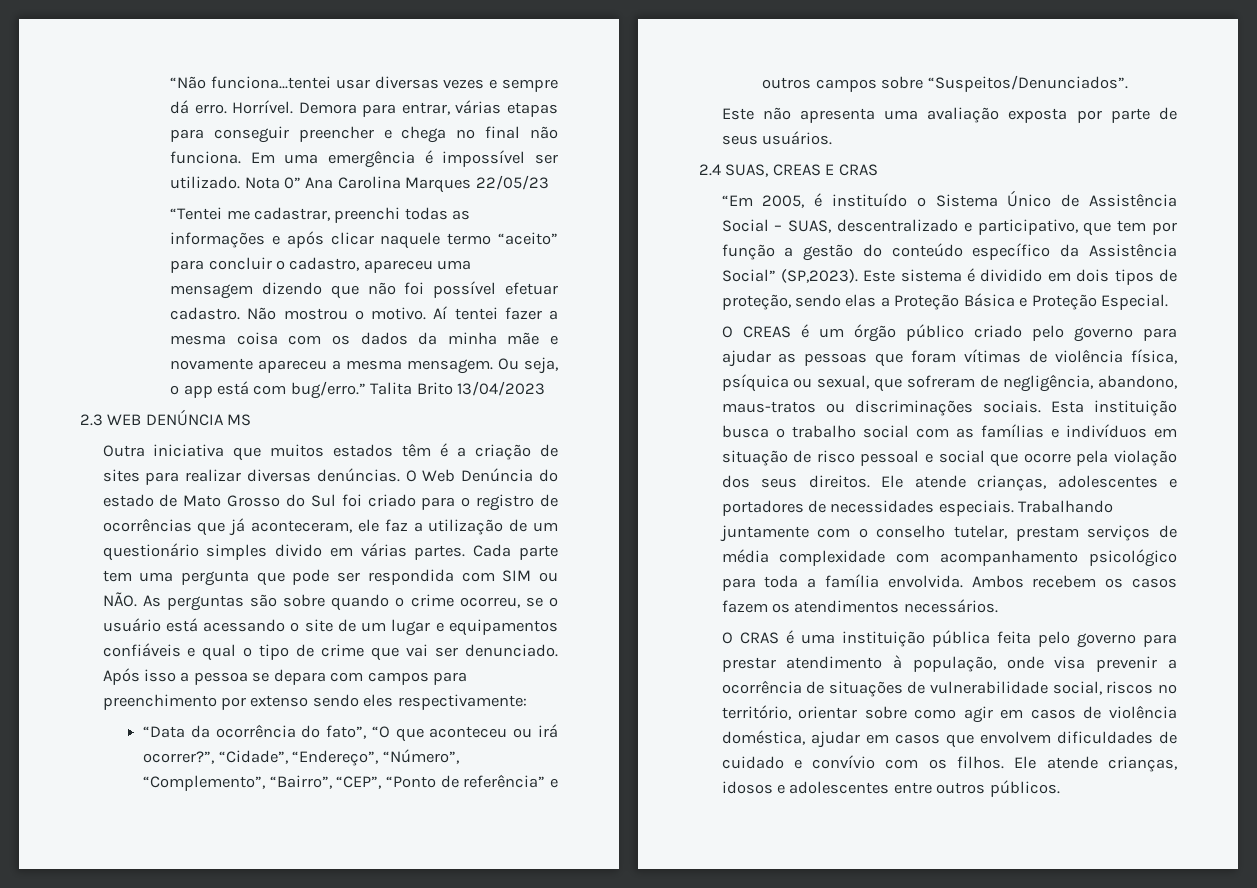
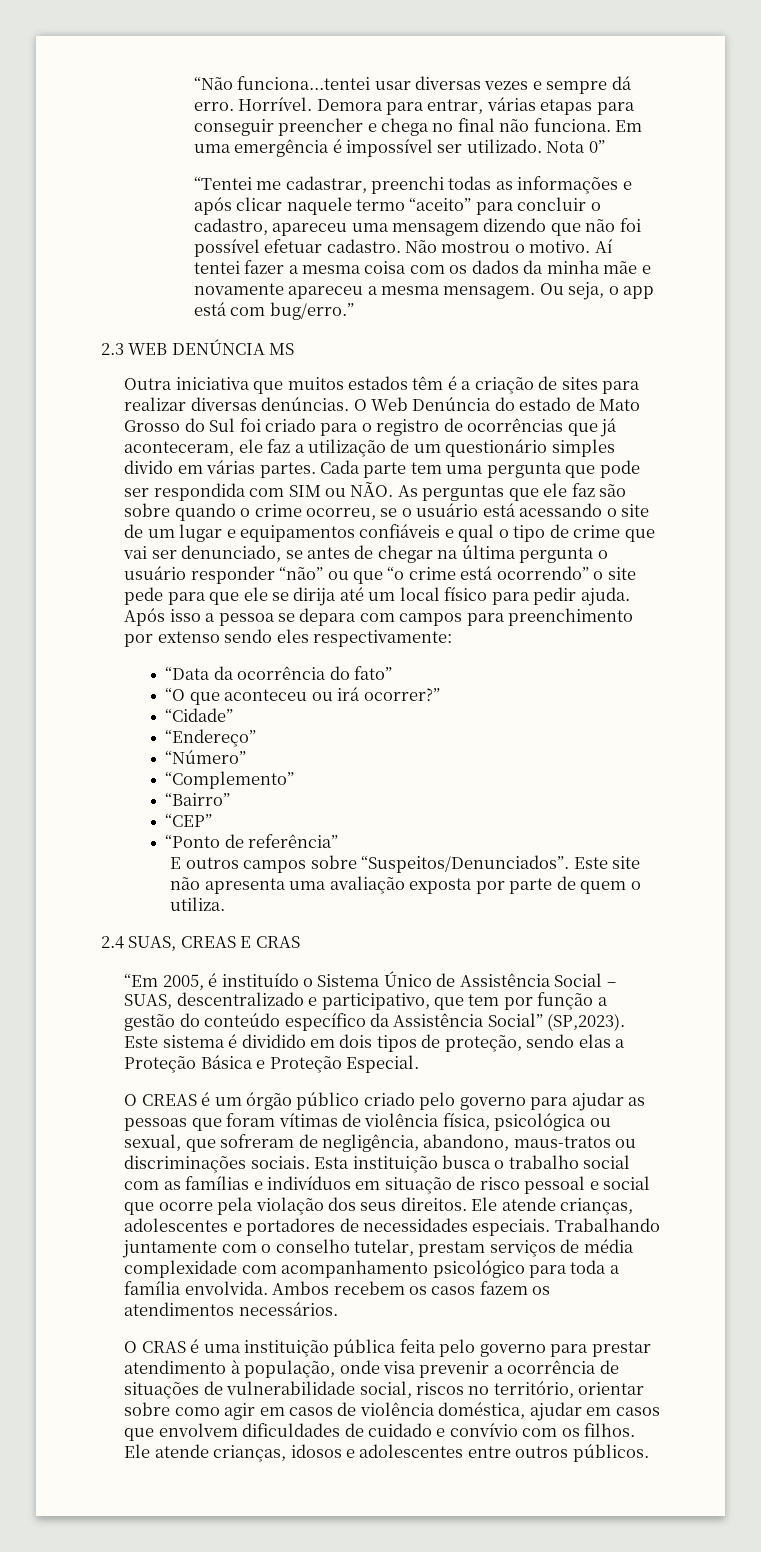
- Nota 0” Ana Carolina Marques 22/05/23
+ Nota 0”
- Talita Brito 13/04/2023
- Cada parte tem uma pergunta que pode ser respondida com SIM ou NÃO. As perguntas são sobre quando o crime ocorreu, se o usuário está acessando o site de um lugar e equipamentos confiáveis e qual o tipo de crime que vai ser denunciado.
+ Cada parte tem uma pergunta que pode ser respondida com SIM ou NÃO. As perguntas que ele faz são sobre quando o crime ocorreu, se o usuário está acessando o site de um lugar e equipamentos confiáveis e qual o tipo de crime que vai ser denunciado, se antes de chegar na última pergunta o usuário responder “não” ou que “o crime está ocorrendo” o site pede para que ele se dirija até um local físico para pedir ajuda.
- “Data da ocorrência do fato”, “O que aconteceu ou irá ocorrer?”, “Cidade”, “Endereço”, “Número”, “Complemento”, “Bairro”, “CEP”, “Ponto de referência” e outros campos sobre “Suspeitos/Denunciados”.
- Este não apresenta uma avaliação exposta por parte de seus usuários.
+ “Data da ocorrência do fato”
+ “O que aconteceu ou irá ocorrer?”
+ “Cidade”
+ “Endereço”
+ “Número”
+ “Complemento”
+ “Bairro”
+ “CEP”
+ “Ponto de referência”
+ E outros campos sobre “Suspeitos/Denunciados”. Este site não apresenta uma avaliação exposta por parte de quem o utiliza.
- O CREAS é um órgão público criado pelo governo para ajudar as pessoas que foram vítimas de violência física, psíquica ou sexual, que sofreram de negligência, abandono, maus-tratos ou discriminações sociais.
+ O CREAS é um órgão público criado pelo governo para ajudar as pessoas que foram vítimas de violência física, psicológica ou sexual, que sofreram de negligência, abandono, maus-tratos ou discriminações sociais.

